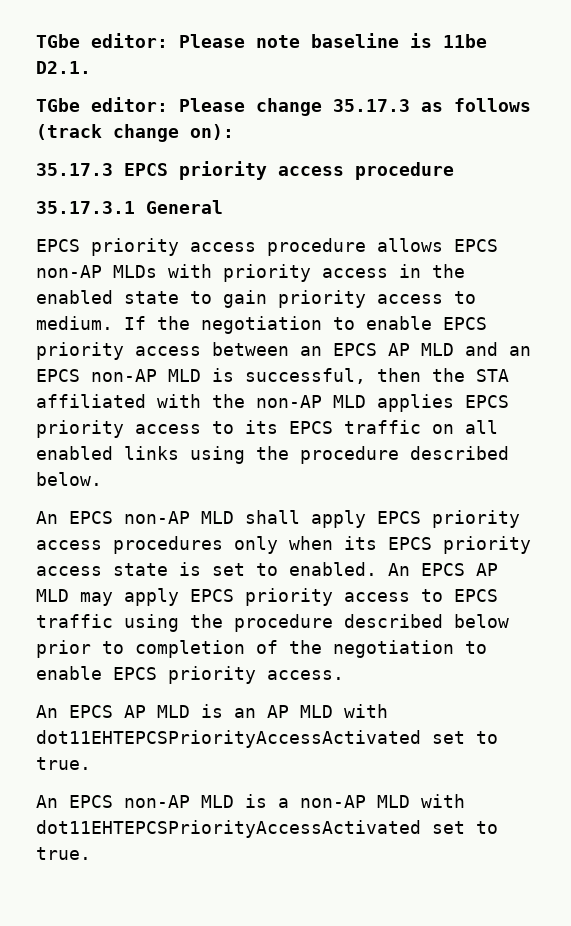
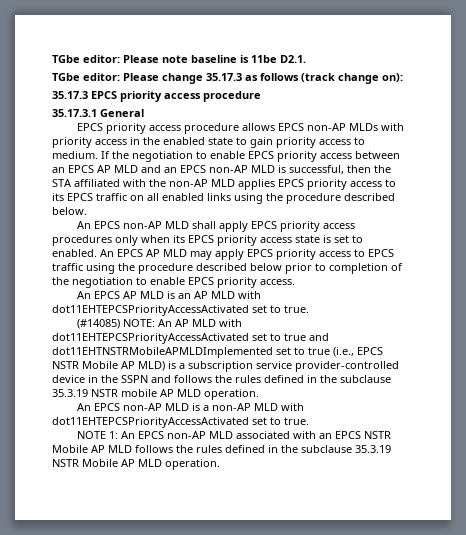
+ (#14085) NOTE: An AP MLD with dot11EHTEPCSPriorityAccessActivated set to true and dot11EHTNSTRMobileAPMLDImplemented set to true (i.e., EPCS NSTR Mobile AP MLD) is a subscription service provider-controlled device in the SSPN and follows the rules defined in the subclause 35.3.19 NSTR mobile AP MLD operation.
+ NOTE 1: An EPCS non-AP MLD associated with an EPCS NSTR Mobile AP MLD follows the rules defined in the subclause 35.3.19 NSTR Mobile AP MLD operation.

